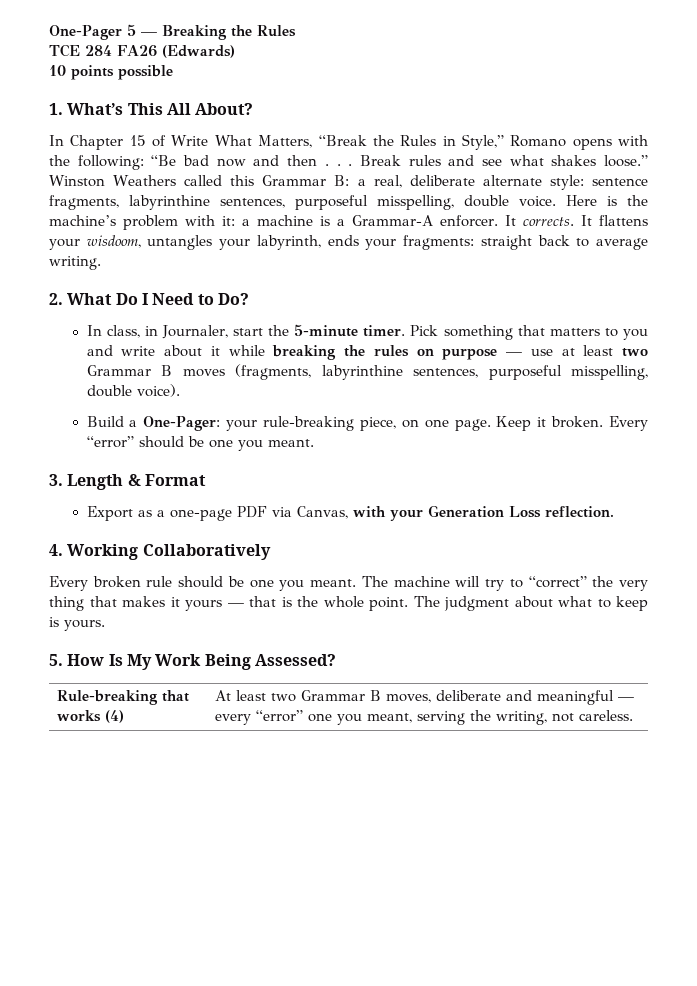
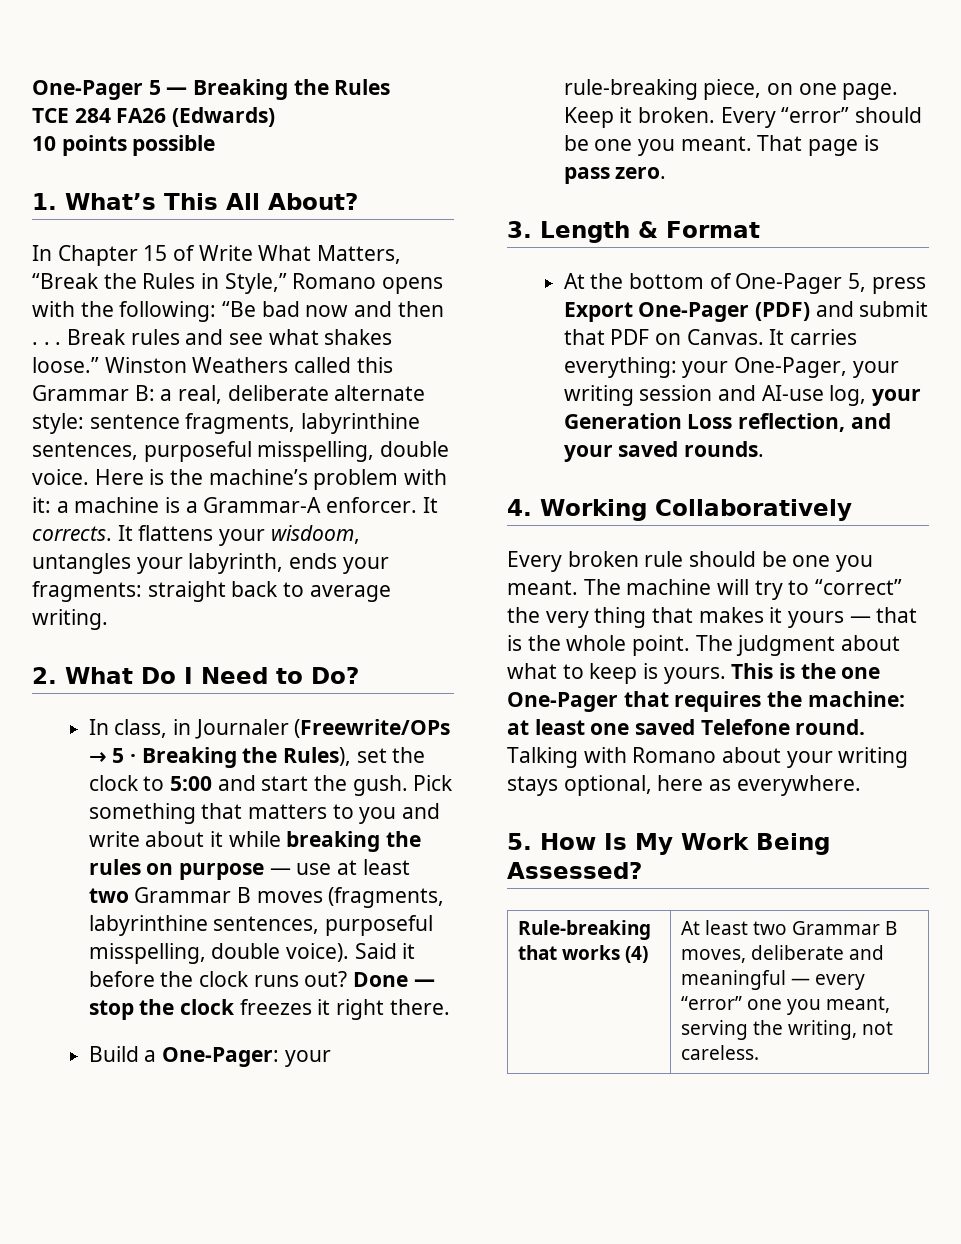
- In class, in Journaler, start the 5-minute timer.
+ In class, in Journaler (Freewrite/OPs → 5 · Breaking the Rules), set the clock to 5:00 and start the gush.
+ Said it before the clock runs out? Done — stop the clock freezes it right there.
+ That page is pass zero.
- Export as a one-page PDF via Canvas, with your Generation Loss reflection.
+ At the bottom of One-Pager 5, press Export One-Pager (PDF) and submit that PDF on Canvas. It carries everything: your One-Pager, your writing session and AI-use log, your Generation Loss reflection, and your saved rounds.
+ This is the one One-Pager that requires the machine: at least one saved Telefone round. Talking with Romano about your writing stays optional, here as everywhere.

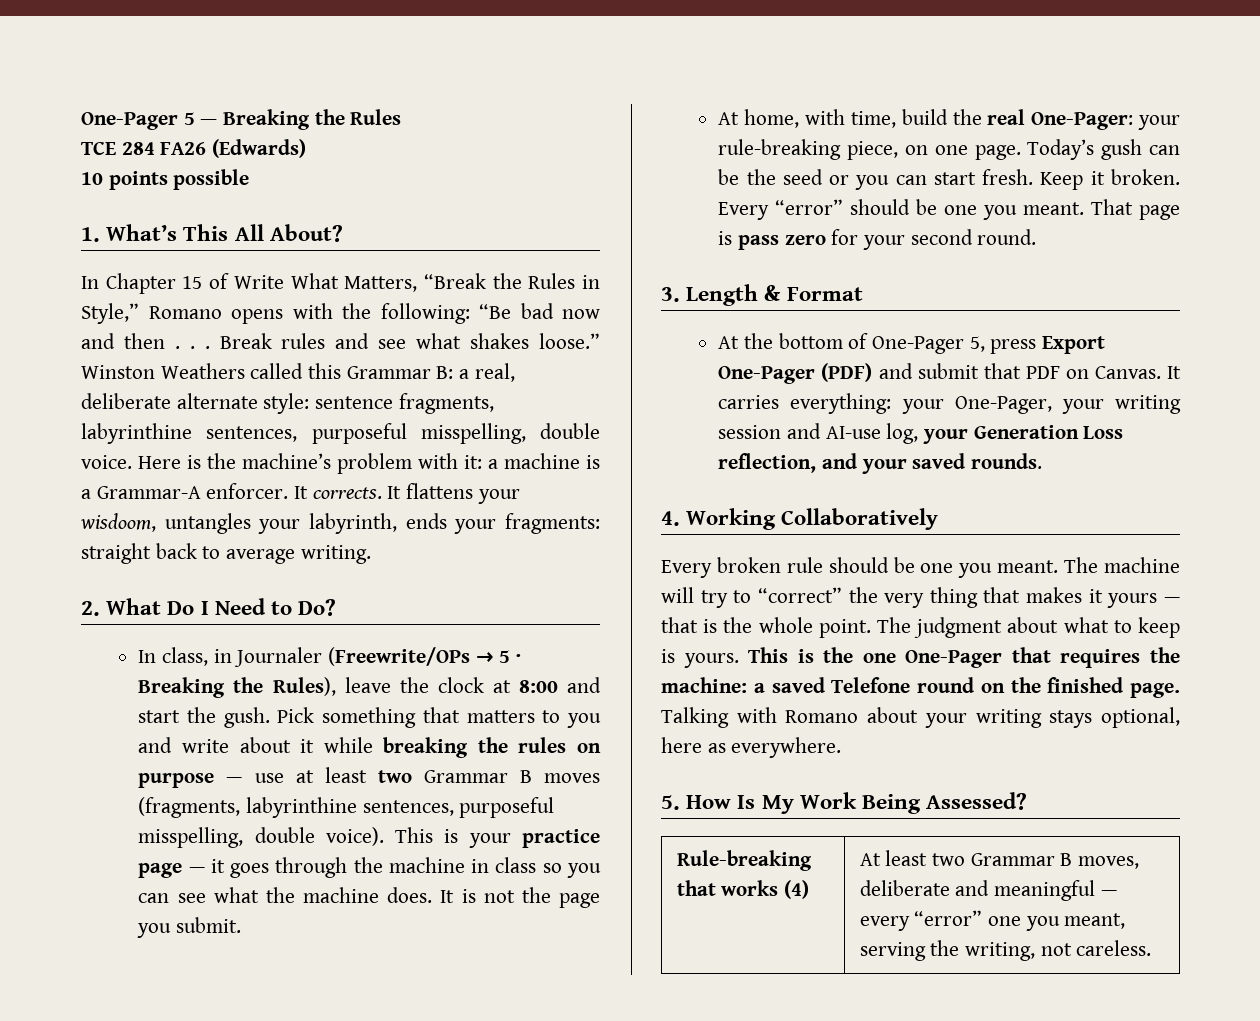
- In class, in Journaler (Freewrite/OPs → 5 · Breaking the Rules), set the clock to 5:00 and start the gush.
+ In class, in Journaler (Freewrite/OPs → 5 · Breaking the Rules), leave the clock at 8:00 and start the gush.
- Said it before the clock runs out? Done — stop the clock freezes it right there.
- Build a One-Pager: your rule-breaking piece, on one page.
+ This is your practice page — it goes through the machine in class so you can see what the machine does. It is not the page you submit.
+ At home, with time, build the real One-Pager: your rule-breaking piece, on one page.
+ Today’s gush can be the seed or you can start fresh.
- That page is pass zero.
+ That page is pass zero for your second round.
- This is the one One-Pager that requires the machine: at least one saved Telefone round.
+ This is the one One-Pager that requires the machine: a saved Telefone round on the finished page.

